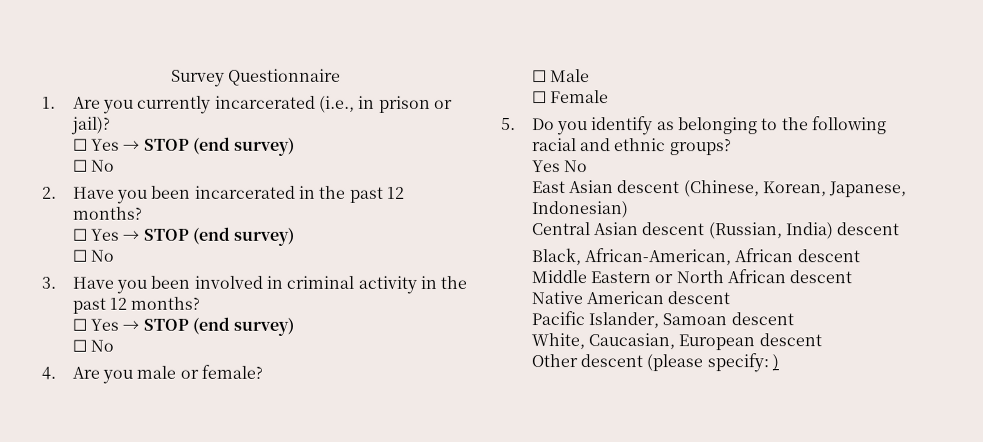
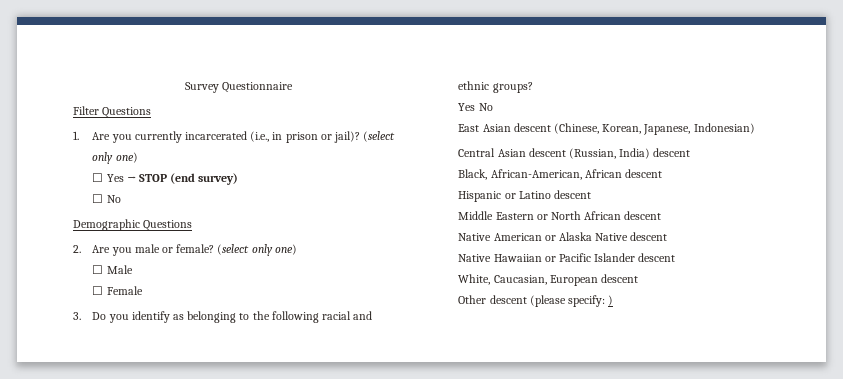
+ Filter Questions
- 1. Are you currently incarcerated (i.e., in prison or jail)?
+ 1. Are you currently incarcerated (i.e., in prison or jail)? (select only one)
  ☐ Yes → STOP (end survey)
  ☐ No
- 2. Have you been incarcerated in the past 12 months?
- ☐ Yes → STOP (end survey)
- ☐ No
- 3. Have you been involved in criminal activity in the past 12 months?
- ☐ Yes → STOP (end survey)
- ☐ No
- 4. Are you male or female?
+ Demographic Questions
+ 2. Are you male or female? (select only one)
- 5. Do you identify as belonging to the following racial and ethnic groups?
+ 3. Do you identify as belonging to the following racial and ethnic groups?
+ Hispanic or Latino descent
- Native American descent
- Pacific Islander, Samoan descent
+ Native American or Alaska Native descent
+ Native Hawaiian or Pacific Islander descent

